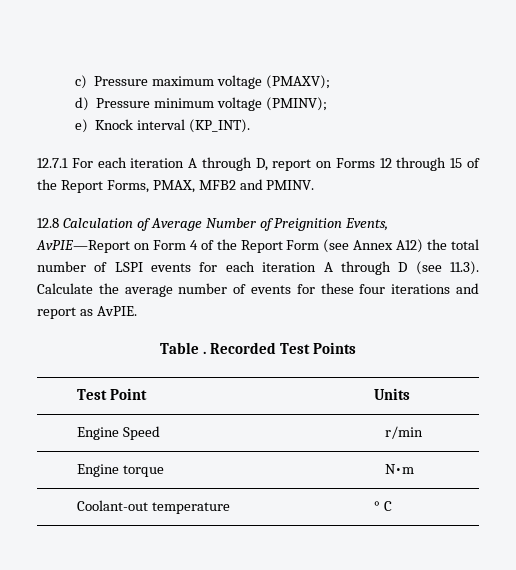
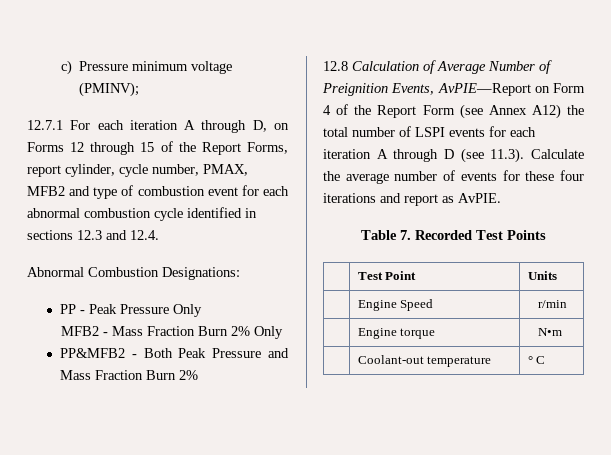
- c) Pressure maximum voltage (PMAXV);
- d) Pressure minimum voltage (PMINV);
+ c) Pressure minimum voltage (PMINV);
- e) Knock interval (KP_INT).
- 12.7.1 For each iteration A through D, report on Forms 12 through 15 of the Report Forms, PMAX, MFB2 and PMINV.
+ 12.7.1 For each iteration A through D, on Forms 12 through 15 of the Report Forms, report cylinder, cycle number, PMAX, MFB2 and type of combustion event for each abnormal combustion cycle identified in sections 12.3 and 12.4.
+ Abnormal Combustion Designations:
+ PP - Peak Pressure Only
+ MFB2 - Mass Fraction Burn 2% Only
+ PP&MFB2 - Both Peak Pressure and Mass Fraction Burn 2%
- Table . Recorded Test Points
+ Table 7. Recorded Test Points

